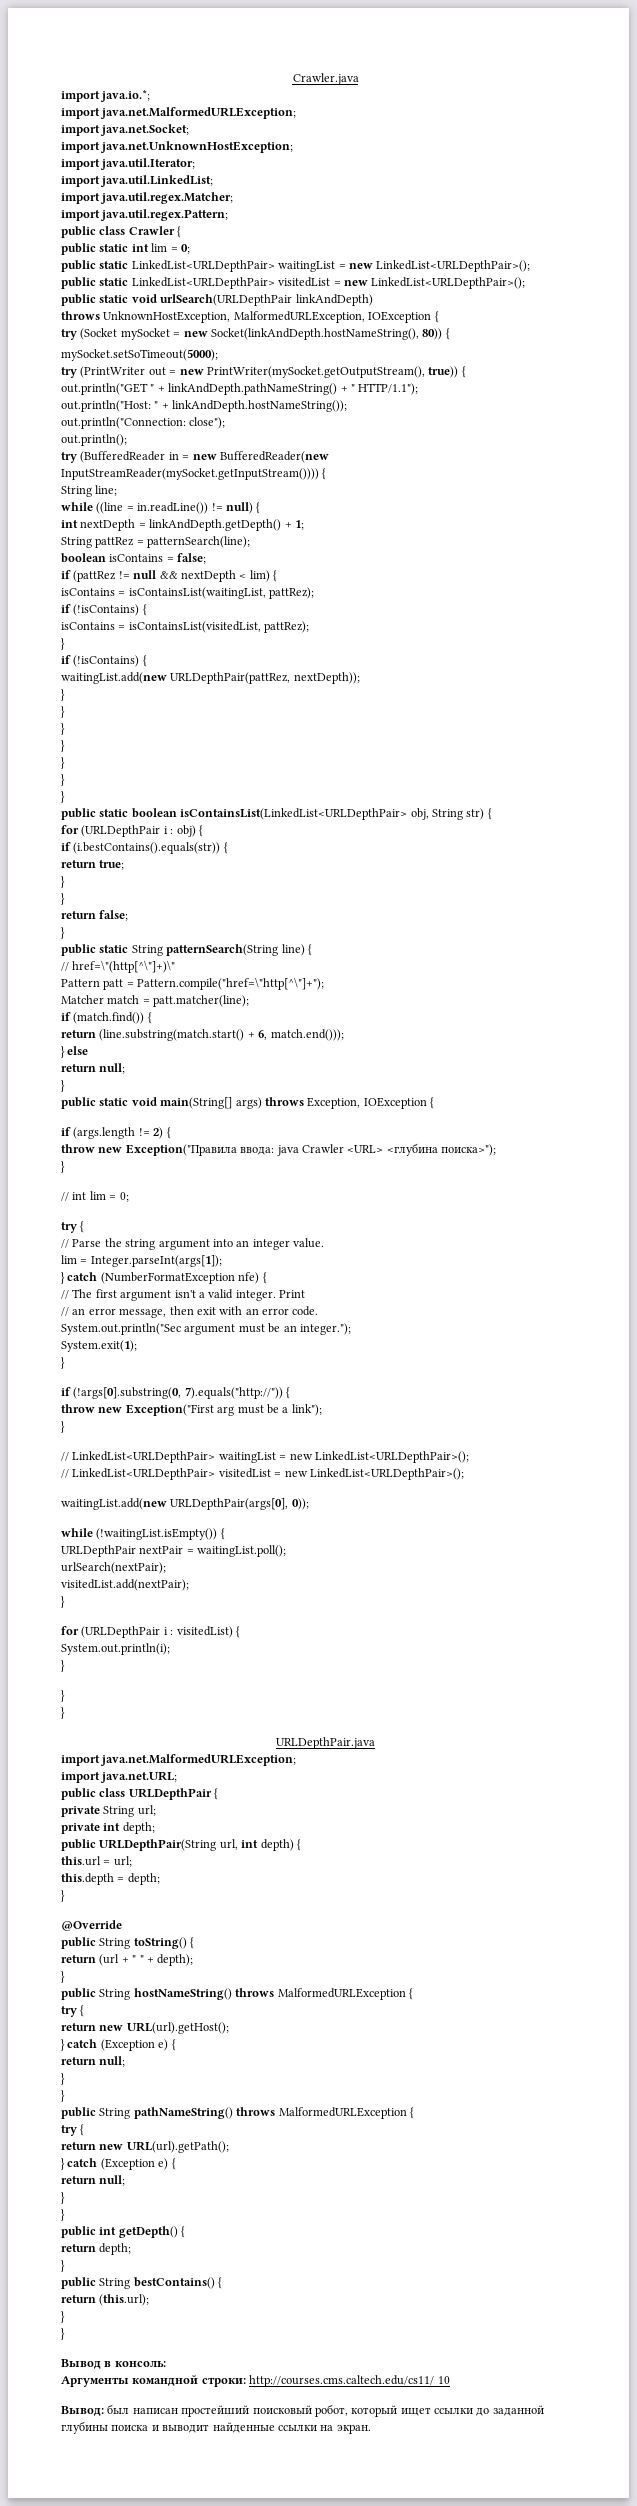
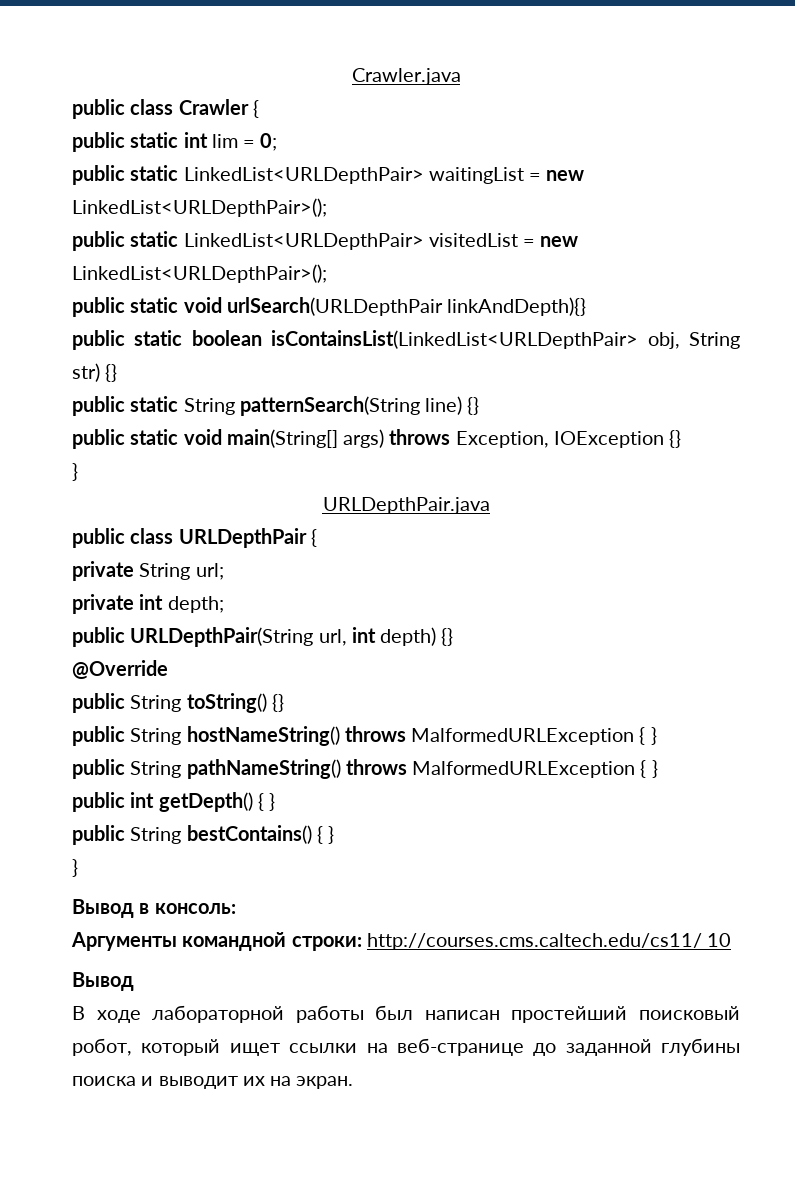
- import java.io.*;
- import java.net.MalformedURLException;
- import java.net.Socket;
- import java.net.UnknownHostException;
- import java.util.Iterator;
- import java.util.LinkedList;
- import java.util.regex.Matcher;
- import java.util.regex.Pattern;
- public static void urlSearch(URLDepthPair linkAndDepth)
- throws UnknownHostException, MalformedURLException, IOException {
- try (Socket mySocket = new Socket(linkAndDepth.hostNameString(), 80)) {
- mySocket.setSoTimeout(5000);
- try (PrintWriter out = new PrintWriter(mySocket.getOutputStream(), true)) {
- out.println("GET " + linkAndDepth.pathNameString() + " HTTP/1.1");
- out.println("Host: " + linkAndDepth.hostNameString());
- out.println("Connection: close");
- out.println();
- try (BufferedReader in = new BufferedReader(new InputStreamReader(mySocket.getInputStream()))) {
- String line;
- while ((line = in.readLine()) != null) {
- int nextDepth = linkAndDepth.getDepth() + 1;
- String pattRez = patternSearch(line);
- boolean isContains = false;
- if (pattRez != null && nextDepth < lim) {
- isContains = isContainsList(waitingList, pattRez);
- if (!isContains) {
- isContains = isContainsList(visitedList, pattRez);
- }
- if (!isContains) {
- waitingList.add(new URLDepthPair(pattRez, nextDepth));
- }
- }
- }
- }
- }
- }
- }
+ public static void urlSearch(URLDepthPair linkAndDepth){}
- public static boolean isContainsList(LinkedList<URLDepthPair> obj, String str) {
- for (URLDepthPair i : obj) {
- if (i.bestContains().equals(str)) {
- return true;
- }
- }
- return false;
- }
+ public static boolean isContainsList(LinkedList<URLDepthPair> obj, String str) {}
- public static String patternSearch(String line) {
- // href=\"(http[^\"]+)\"
- Pattern patt = Pattern.compile("href=\"http[^\"]+");
- Matcher match = patt.matcher(line);
- if (match.find()) {
- return (line.substring(match.start() + 6, match.end()));
- } else
- return null;
- }
+ public static String patternSearch(String line) {}
- public static void main(String[] args) throws Exception, IOException {
- if (args.length != 2) {
- throw new Exception("Правила ввода: java Crawler <URL> <глубина поиска>");
- }
- // int lim = 0;
- try {
- // Parse the string argument into an integer value.
- lim = Integer.parseInt(args[1]);
- } catch (NumberFormatException nfe) {
- // The first argument isn't a valid integer. Print
- // an error message, then exit with an error code.
- System.out.println("Sec argument must be an integer.");
- System.exit(1);
- }
- if (!args[0].substring(0, 7).equals("http://")) {
- throw new Exception("First arg must be a link");
- }
- // LinkedList<URLDepthPair> waitingList = new LinkedList<URLDepthPair>();
- // LinkedList<URLDepthPair> visitedList = new LinkedList<URLDepthPair>();
- waitingList.add(new URLDepthPair(args[0], 0));
- while (!waitingList.isEmpty()) {
- URLDepthPair nextPair = waitingList.poll();
- urlSearch(nextPair);
- visitedList.add(nextPair);
- }
- for (URLDepthPair i : visitedList) {
- System.out.println(i);
- }
- }
+ public static void main(String[] args) throws Exception, IOException {}
  }
  URLDepthPair.java
- import java.net.MalformedURLException;
- import java.net.URL;
- public URLDepthPair(String url, int depth) {
- this.url = url;
- this.depth = depth;
- }
+ public URLDepthPair(String url, int depth) {}
  @Override
- public String toString() {
- return (url + " " + depth);
- }
+ public String toString() {}
- public String hostNameString() throws MalformedURLException {
- try {
- return new URL(url).getHost();
- } catch (Exception e) {
- return null;
- }
- }
+ public String hostNameString() throws MalformedURLException { }
- public String pathNameString() throws MalformedURLException {
- try {
- return new URL(url).getPath();
- } catch (Exception e) {
- return null;
- }
- }
+ public String pathNameString() throws MalformedURLException { }
- public int getDepth() {
- return depth;
- }
+ public int getDepth() { }
- public String bestContains() {
- return (this.url);
- }
+ public String bestContains() { }
  Аргументы командной строки: http://courses.cms.caltech.edu/cs11/ 10
- Вывод: был написан простейший поисковый робот, который ищет ссылки до заданной глубины поиска и выводит найденные ссылки на экран.
+ Вывод
+ В ходе лабораторной работы был написан простейший поисковый робот, который ищет ссылки на веб-странице до заданной глубины поиска и выводит их на экран.

